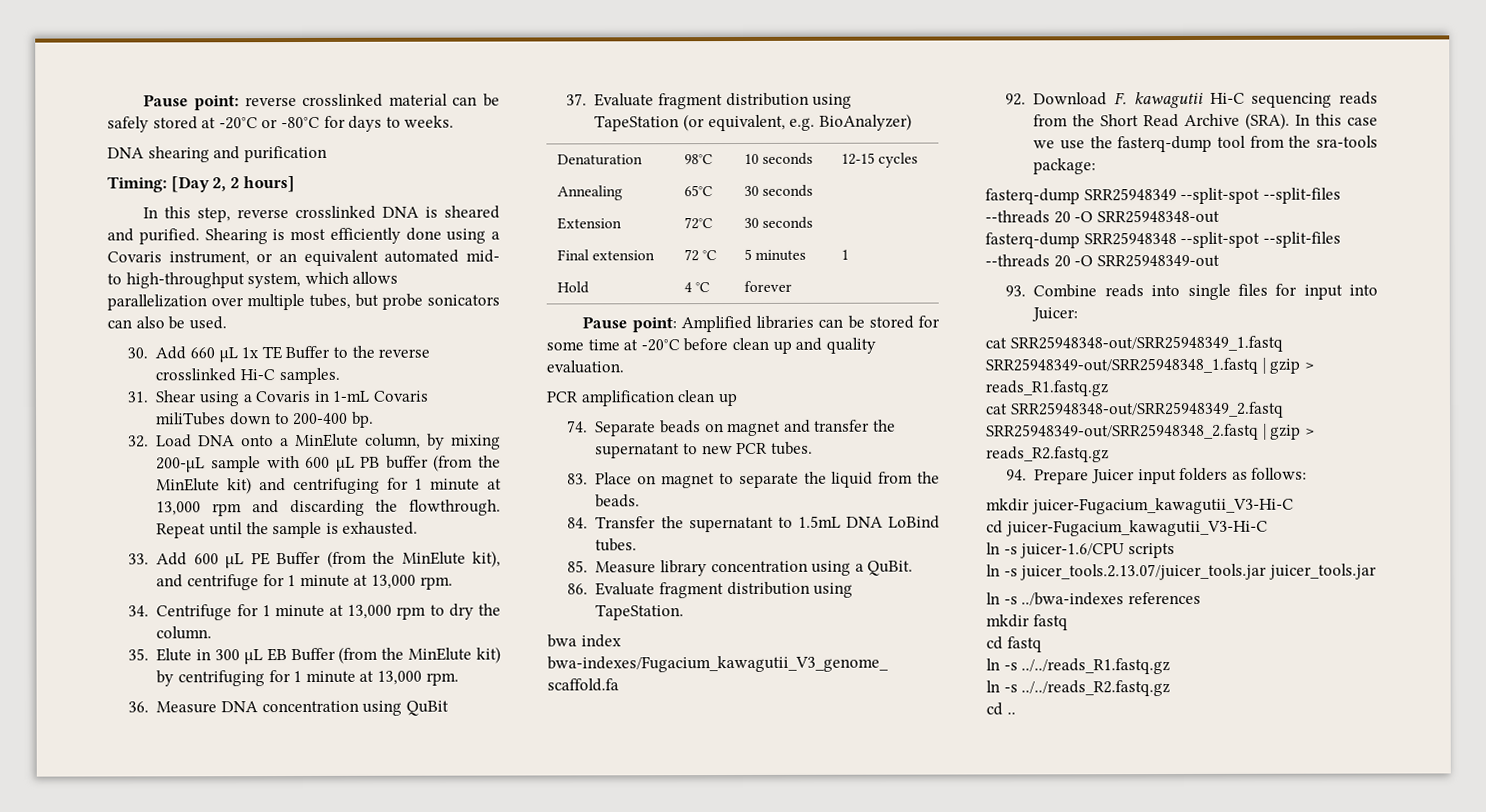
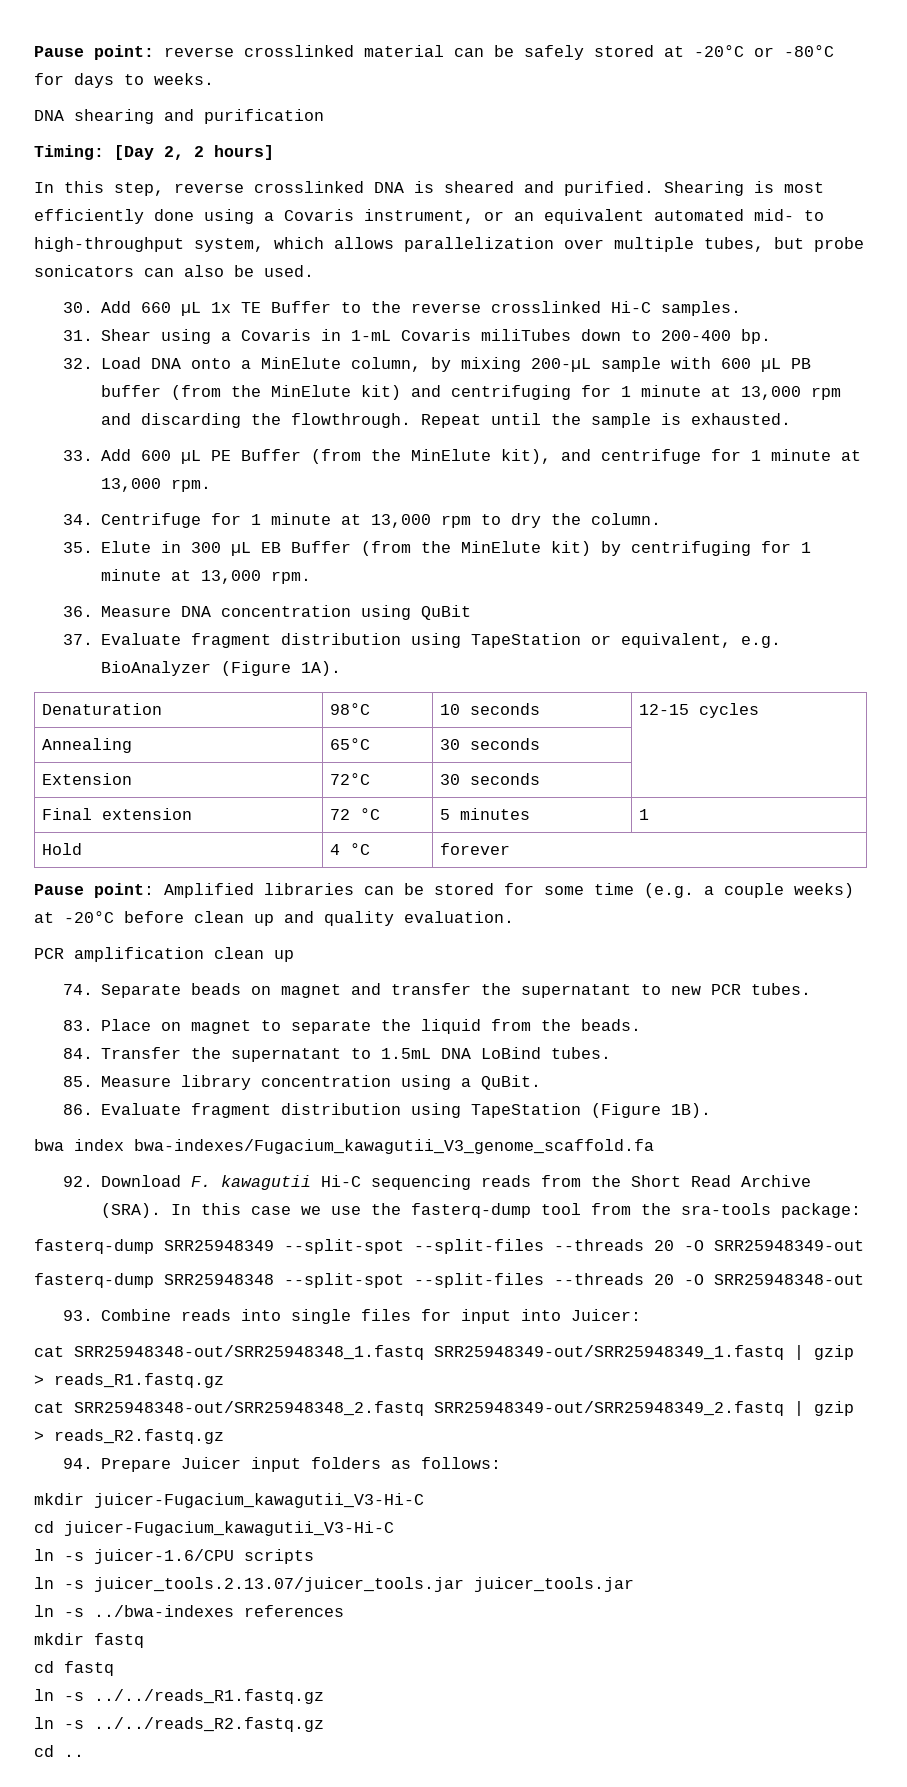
- 37. Evaluate fragment distribution using TapeStation (or equivalent, e.g. BioAnalyzer)
+ 37. Evaluate fragment distribution using TapeStation or equivalent, e.g. BioAnalyzer (Figure 1A).
- Pause point: Amplified libraries can be stored for some time at -20°C before clean up and quality evaluation.
+ Pause point: Amplified libraries can be stored for some time (e.g. a couple weeks) at -20°C before clean up and quality evaluation.
- 86. Evaluate fragment distribution using TapeStation.
+ 86. Evaluate fragment distribution using TapeStation (Figure 1B).
- fasterq-dump SRR25948349 --split-spot --split-files --threads 20 -O SRR25948348-out
+ fasterq-dump SRR25948349 --split-spot --split-files --threads 20 -O SRR25948349-out
- fasterq-dump SRR25948348 --split-spot --split-files --threads 20 -O SRR25948349-out
+ fasterq-dump SRR25948348 --split-spot --split-files --threads 20 -O SRR25948348-out
- cat SRR25948348-out/SRR25948349_1.fastq SRR25948349-out/SRR25948348_1.fastq | gzip > reads_R1.fastq.gz
+ cat SRR25948348-out/SRR25948348_1.fastq SRR25948349-out/SRR25948349_1.fastq | gzip > reads_R1.fastq.gz
- cat SRR25948348-out/SRR25948349_2.fastq SRR25948349-out/SRR25948348_2.fastq | gzip > reads_R2.fastq.gz
+ cat SRR25948348-out/SRR25948348_2.fastq SRR25948349-out/SRR25948349_2.fastq | gzip > reads_R2.fastq.gz

